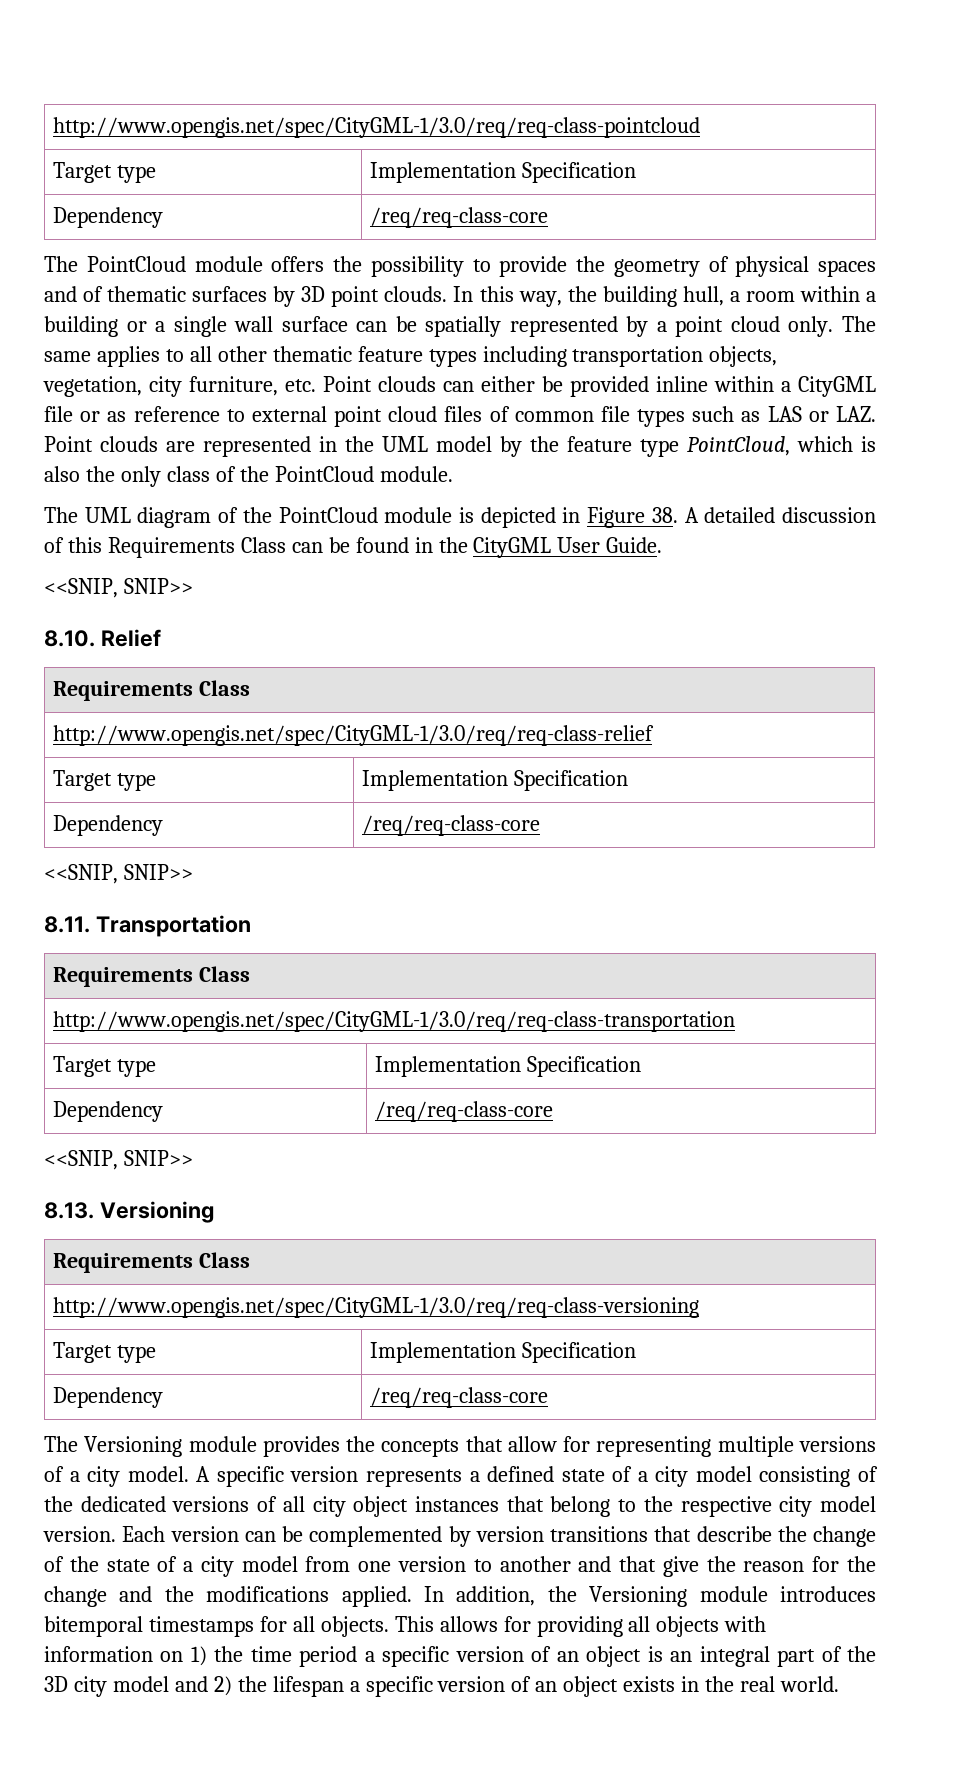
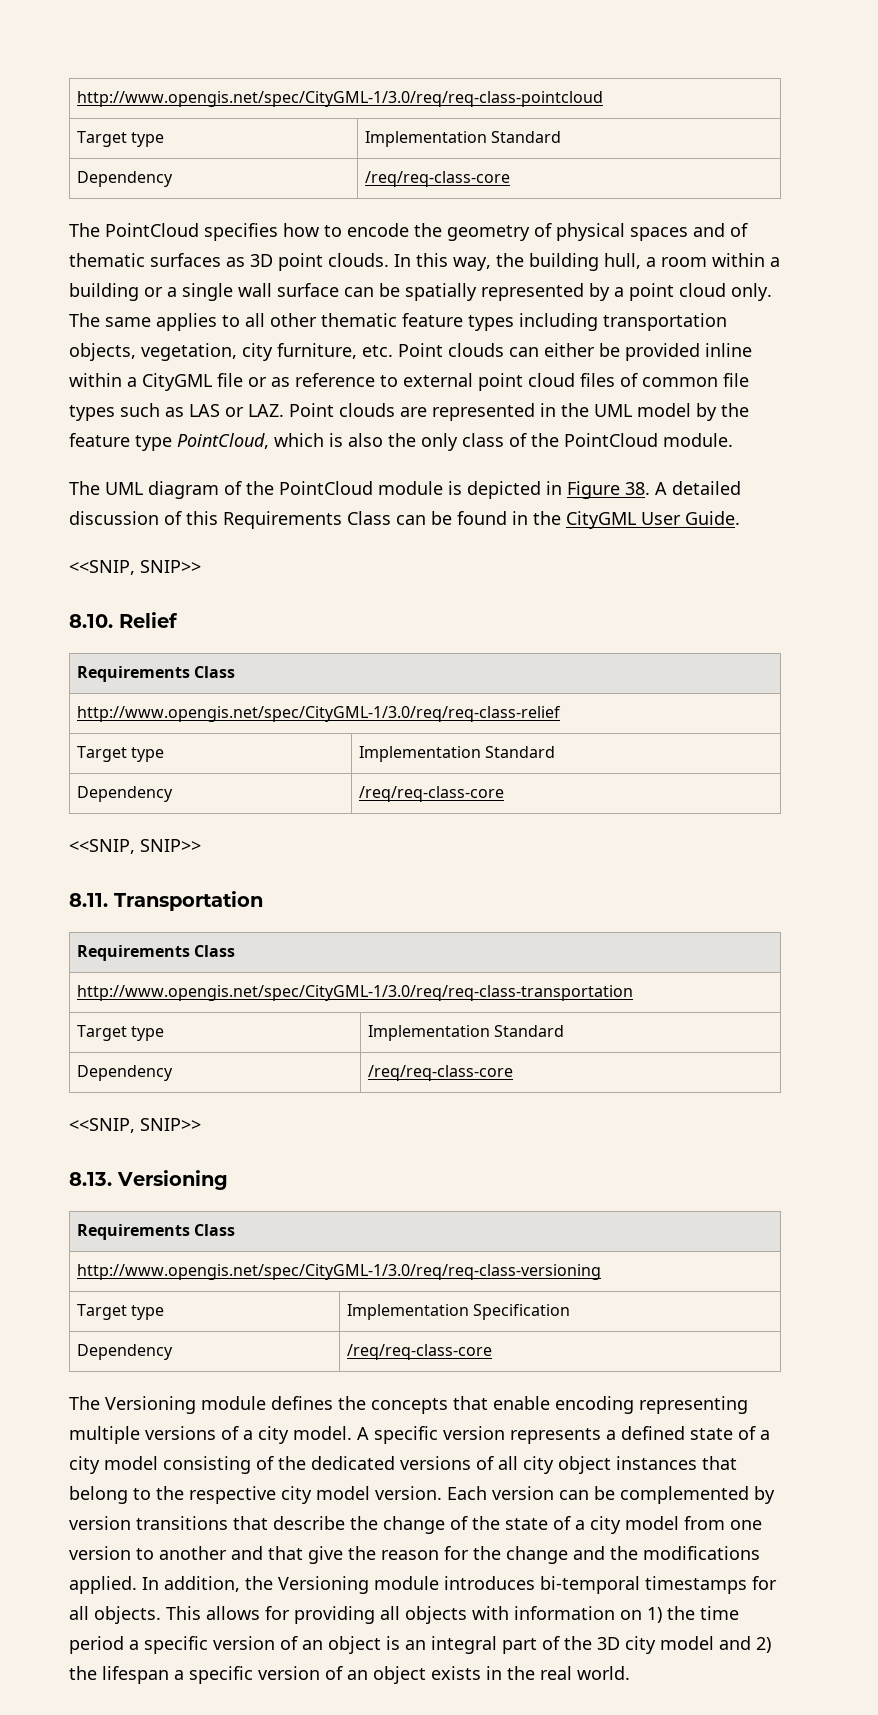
  http://www.opengis.net/spec/CityGML-1/3.0/req/req-class-pointcloud
- Target type | Implementation Specification
+ Target type | Implementation Standard
- The PointCloud module offers the possibility to provide the geometry of physical spaces and of thematic surfaces by 3D point clouds.
+ The PointCloud specifies how to encode the geometry of physical spaces and of thematic surfaces as 3D point clouds.
  http://www.opengis.net/spec/CityGML-1/3.0/req/req-class-relief
- Target type | Implementation Specification
+ Target type | Implementation Standard
  http://www.opengis.net/spec/CityGML-1/3.0/req/req-class-transportation
- Target type | Implementation Specification
+ Target type | Implementation Standard
- The Versioning module provides the concepts that allow for representing multiple versions of a city model.
+ The Versioning module defines the concepts that enable encoding representing multiple versions of a city model.
- In addition, the Versioning module introduces bitemporal timestamps for all objects.
+ In addition, the Versioning module introduces bi-temporal timestamps for all objects.

